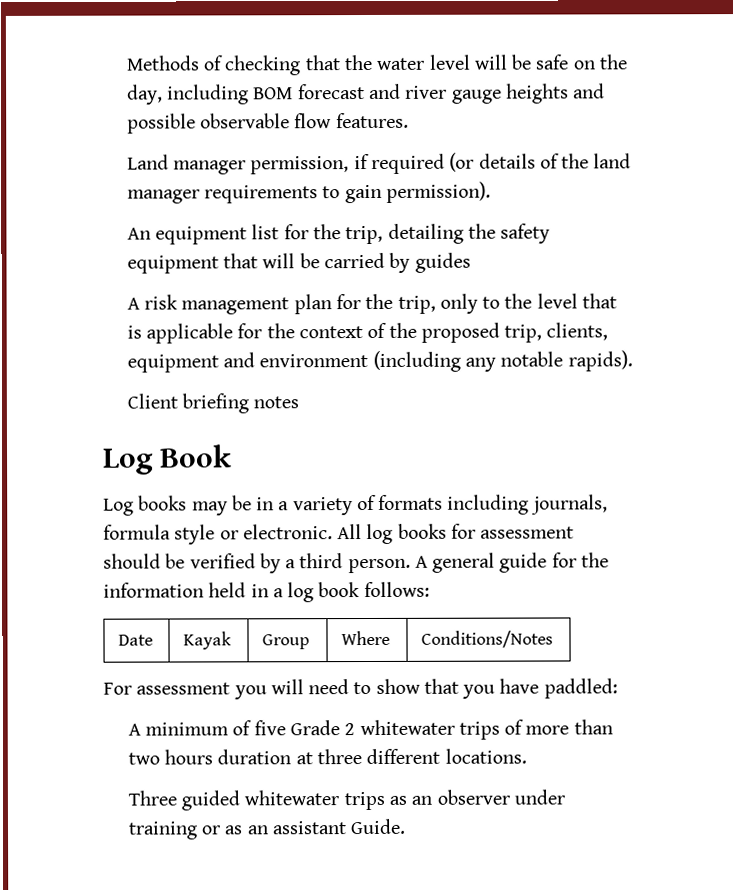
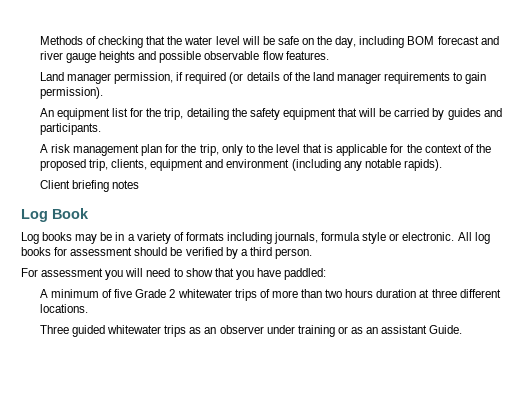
- An equipment list for the trip, detailing the safety equipment that will be carried by guides
+ An equipment list for the trip, detailing the safety equipment that will be carried by guides and participants.
- A general guide for the information held in a log book follows:
- Date | Kayak | Group | Where | Conditions/Notes

